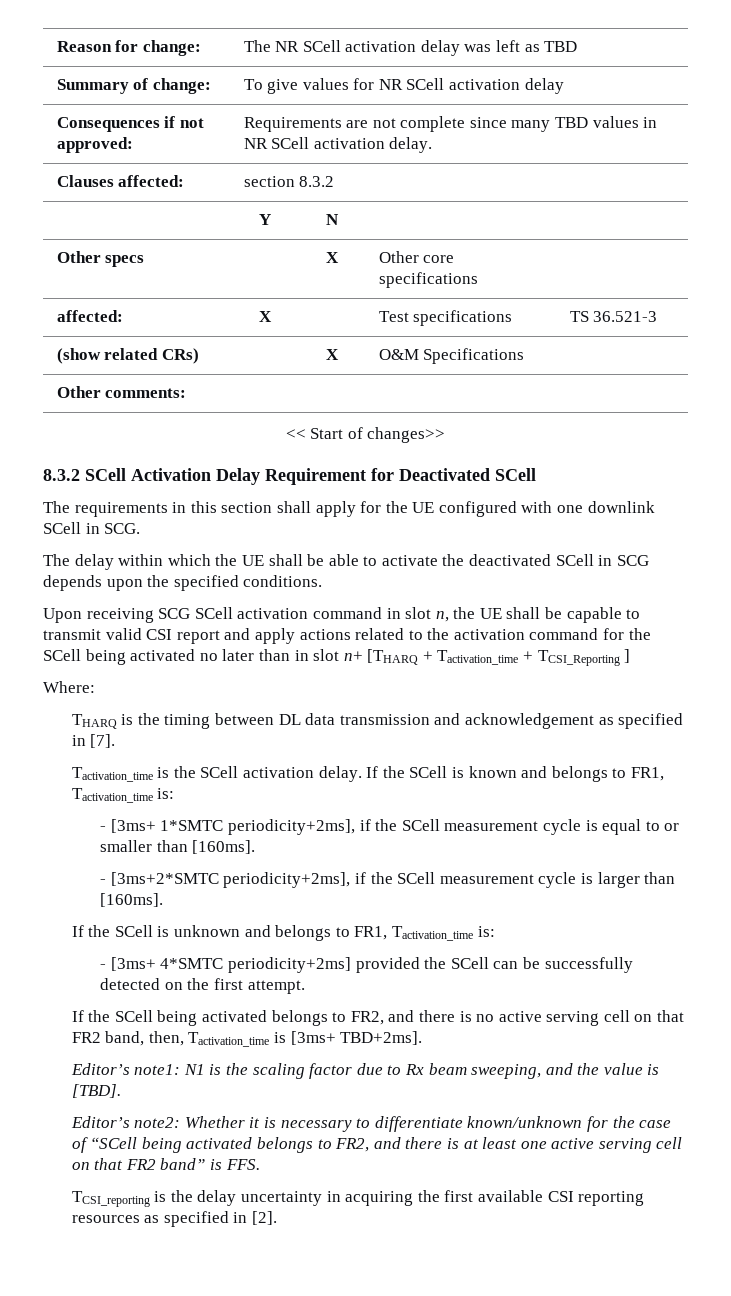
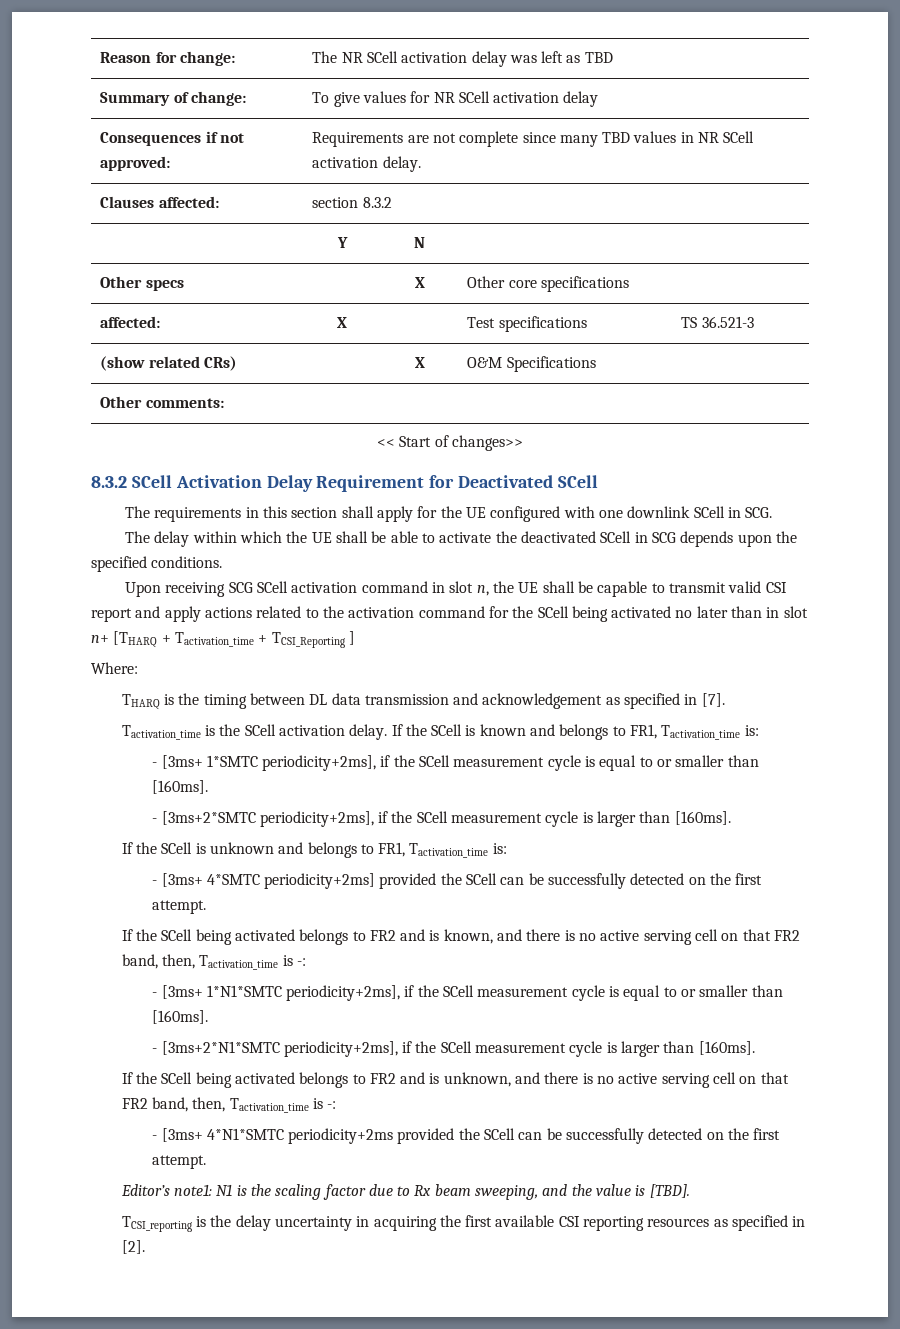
- If the SCell being activated belongs to FR2, and there is no active serving cell on that FR2 band, then, Tactivation_time is [3ms+ TBD+2ms].
+ If the SCell being activated belongs to FR2 and is known, and there is no active serving cell on that FR2 band, then, Tactivation_time is -:
+ - [3ms+ 1*N1*SMTC periodicity+2ms], if the SCell measurement cycle is equal to or smaller than [160ms].
+ - [3ms+2*N1*SMTC periodicity+2ms], if the SCell measurement cycle is larger than [160ms].
+ If the SCell being activated belongs to FR2 and is unknown, and there is no active serving cell on that FR2 band, then, Tactivation_time is -:
+ - [3ms+ 4*N1*SMTC periodicity+2ms provided the SCell can be successfully detected on the first attempt.
- Editor’s note2: Whether it is necessary to differentiate known/unknown for the case of “SCell being activated belongs to FR2, and there is at least one active serving cell on that FR2 band” is FFS.

